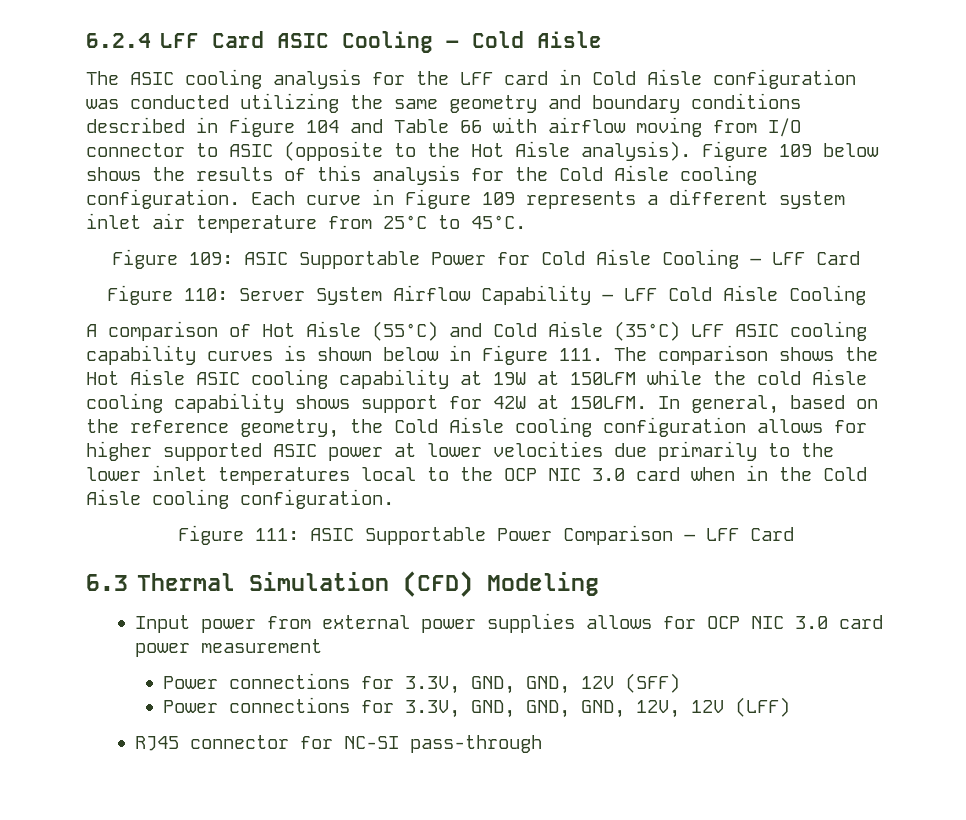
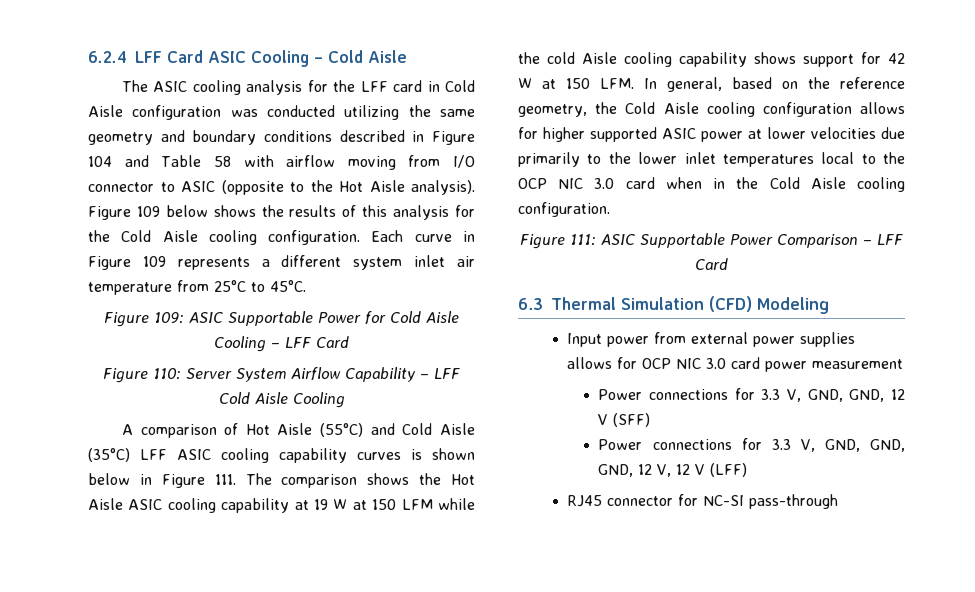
- The ASIC cooling analysis for the LFF card in Cold Aisle configuration was conducted utilizing the same geometry and boundary conditions described in Figure 104 and Table 66 with airflow moving from I/O connector to ASIC (opposite to the Hot Aisle analysis).
+ The ASIC cooling analysis for the LFF card in Cold Aisle configuration was conducted utilizing the same geometry and boundary conditions described in Figure 104 and Table 58 with airflow moving from I/O connector to ASIC (opposite to the Hot Aisle analysis).
- A comparison of Hot Aisle (55°C) and Cold Aisle (35°C) LFF ASIC cooling capability curves is shown below in Figure 111. The comparison shows the Hot Aisle ASIC cooling capability at 19W at 150LFM while the cold Aisle cooling capability shows support for 42W at 150LFM. In general, based on the reference geometry, the Cold Aisle cooling configuration allows for higher supported ASIC power at lower velocities due primarily to the lower inlet temperatures local to the OCP NIC 3.0 card when in the Cold Aisle cooling configuration.
+ A comparison of Hot Aisle (55°C) and Cold Aisle (35°C) LFF ASIC cooling capability curves is shown below in Figure 111. The comparison shows the Hot Aisle ASIC cooling capability at 19 W at 150 LFM while the cold Aisle cooling capability shows support for 42 W at 150 LFM. In general, based on the reference geometry, the Cold Aisle cooling configuration allows for higher supported ASIC power at lower velocities due primarily to the lower inlet temperatures local to the OCP NIC 3.0 card when in the Cold Aisle cooling configuration.
- Power connections for 3.3V, GND, GND, 12V (SFF)
+ Power connections for 3.3 V, GND, GND, 12 V (SFF)
- Power connections for 3.3V, GND, GND, GND, 12V, 12V (LFF)
+ Power connections for 3.3 V, GND, GND, GND, 12 V, 12 V (LFF)

